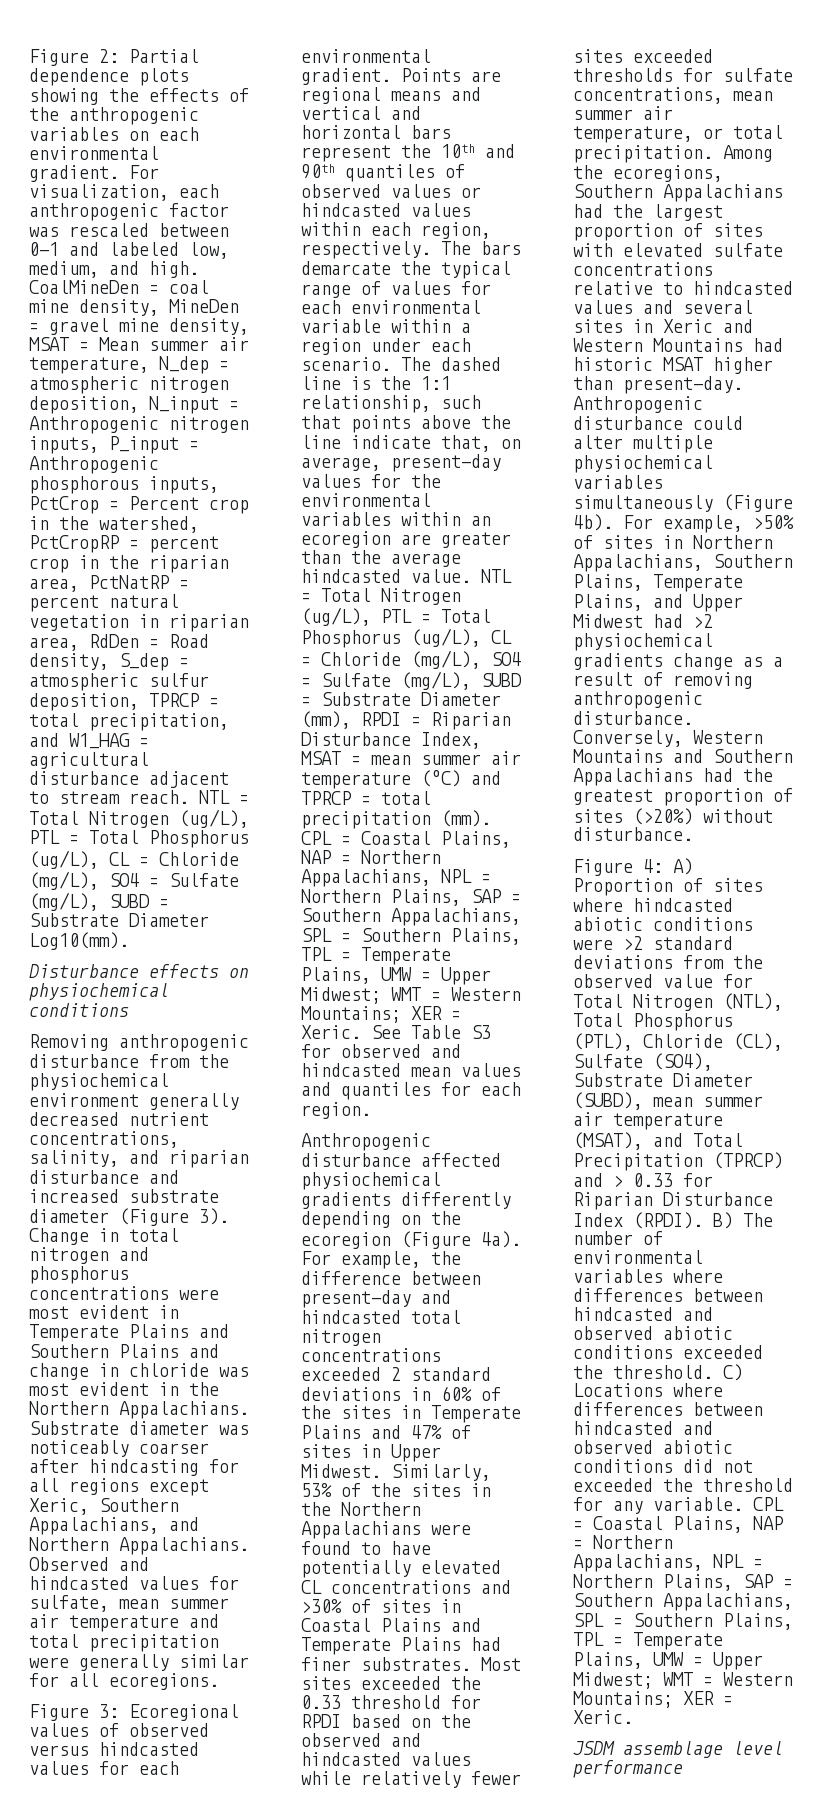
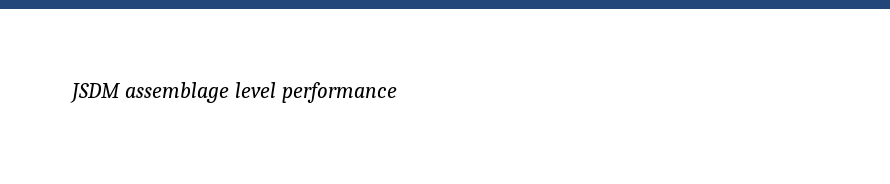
- Figure 2: Partial dependence plots showing the effects of the anthropogenic variables on each environmental gradient. For visualization, each anthropogenic factor was rescaled between 0-1 and labeled low, medium, and high. CoalMineDen = coal mine density, MineDen = gravel mine density, MSAT = Mean summer air temperature, N_dep = atmospheric nitrogen deposition, N_input = Anthropogenic nitrogen inputs, P_input = Anthropogenic phosphorous inputs, PctCrop = Percent crop in the watershed, PctCropRP = percent crop in the riparian area, PctNatRP = percent natural vegetation in riparian area, RdDen = Road density, S_dep = atmospheric sulfur deposition, TPRCP = total precipitation, and W1_HAG = agricultural disturbance adjacent to stream reach. NTL = Total Nitrogen (ug/L), PTL = Total Phosphorus (ug/L), CL = Chloride (mg/L), SO4 = Sulfate (mg/L), SUBD = Substrate Diameter Log10(mm).
- Disturbance effects on physiochemical conditions
- Removing anthropogenic disturbance from the physiochemical environment generally decreased nutrient concentrations, salinity, and riparian disturbance and increased substrate diameter (Figure 3). Change in total nitrogen and phosphorus concentrations were most evident in Temperate Plains and Southern Plains and change in chloride was most evident in the Northern Appalachians. Substrate diameter was noticeably coarser after hindcasting for all regions except Xeric, Southern Appalachians, and Northern Appalachians. Observed and hindcasted values for sulfate, mean summer air temperature and total precipitation were generally similar for all ecoregions.
- Figure 3: Ecoregional values of observed versus hindcasted values for each environmental gradient. Points are regional means and vertical and horizontal bars represent the 10th and 90th quantiles of observed values or hindcasted values within each region, respectively. The bars demarcate the typical range of values for each environmental variable within a region under each scenario. The dashed line is the 1:1 relationship, such that points above the line indicate that, on average, present-day values for the environmental variables within an ecoregion are greater than the average hindcasted value. NTL = Total Nitrogen (ug/L), PTL = Total Phosphorus (ug/L), CL = Chloride (mg/L), SO4 = Sulfate (mg/L), SUBD = Substrate Diameter (mm), RPDI = Riparian Disturbance Index, MSAT = mean summer air temperature (ºC) and TPRCP = total precipitation (mm). CPL = Coastal Plains, NAP = Northern Appalachians, NPL = Northern Plains, SAP = Southern Appalachians, SPL = Southern Plains, TPL = Temperate Plains, UMW = Upper Midwest; WMT = Western Mountains; XER = Xeric. See Table S3 for observed and hindcasted mean values and quantiles for each region.
- Anthropogenic disturbance affected physiochemical gradients differently depending on the ecoregion (Figure 4a). For example, the difference between present-day and hindcasted total nitrogen concentrations exceeded 2 standard deviations in 60% of the sites in Temperate Plains and 47% of sites in Upper Midwest. Similarly, 53% of the sites in the Northern Appalachians were found to have potentially elevated CL concentrations and >30% of sites in Coastal Plains and Temperate Plains had finer substrates. Most sites exceeded the 0.33 threshold for RPDI based on the observed and hindcasted values while relatively fewer sites exceeded thresholds for sulfate concentrations, mean summer air temperature, or total precipitation. Among the ecoregions, Southern Appalachians had the largest proportion of sites with elevated sulfate concentrations relative to hindcasted values and several sites in Xeric and Western Mountains had historic MSAT higher than present-day. Anthropogenic disturbance could alter multiple physiochemical variables simultaneously (Figure 4b). For example, >50% of sites in Northern Appalachians, Southern Plains, Temperate Plains, and Upper Midwest had >2 physiochemical gradients change as a result of removing anthropogenic disturbance. Conversely, Western Mountains and Southern Appalachians had the greatest proportion of sites (>20%) without disturbance.
- Figure 4: A) Proportion of sites where hindcasted abiotic conditions were >2 standard deviations from the observed value for Total Nitrogen (NTL), Total Phosphorus (PTL), Chloride (CL), Sulfate (SO4), Substrate Diameter (SUBD), mean summer air temperature (MSAT), and Total Precipitation (TPRCP) and > 0.33 for Riparian Disturbance Index (RPDI). B) The number of environmental variables where differences between hindcasted and observed abiotic conditions exceeded the threshold. C) Locations where differences between hindcasted and observed abiotic conditions did not exceeded the threshold for any variable. CPL = Coastal Plains, NAP = Northern Appalachians, NPL = Northern Plains, SAP = Southern Appalachians, SPL = Southern Plains, TPL = Temperate Plains, UMW = Upper Midwest; WMT = Western Mountains; XER = Xeric.

